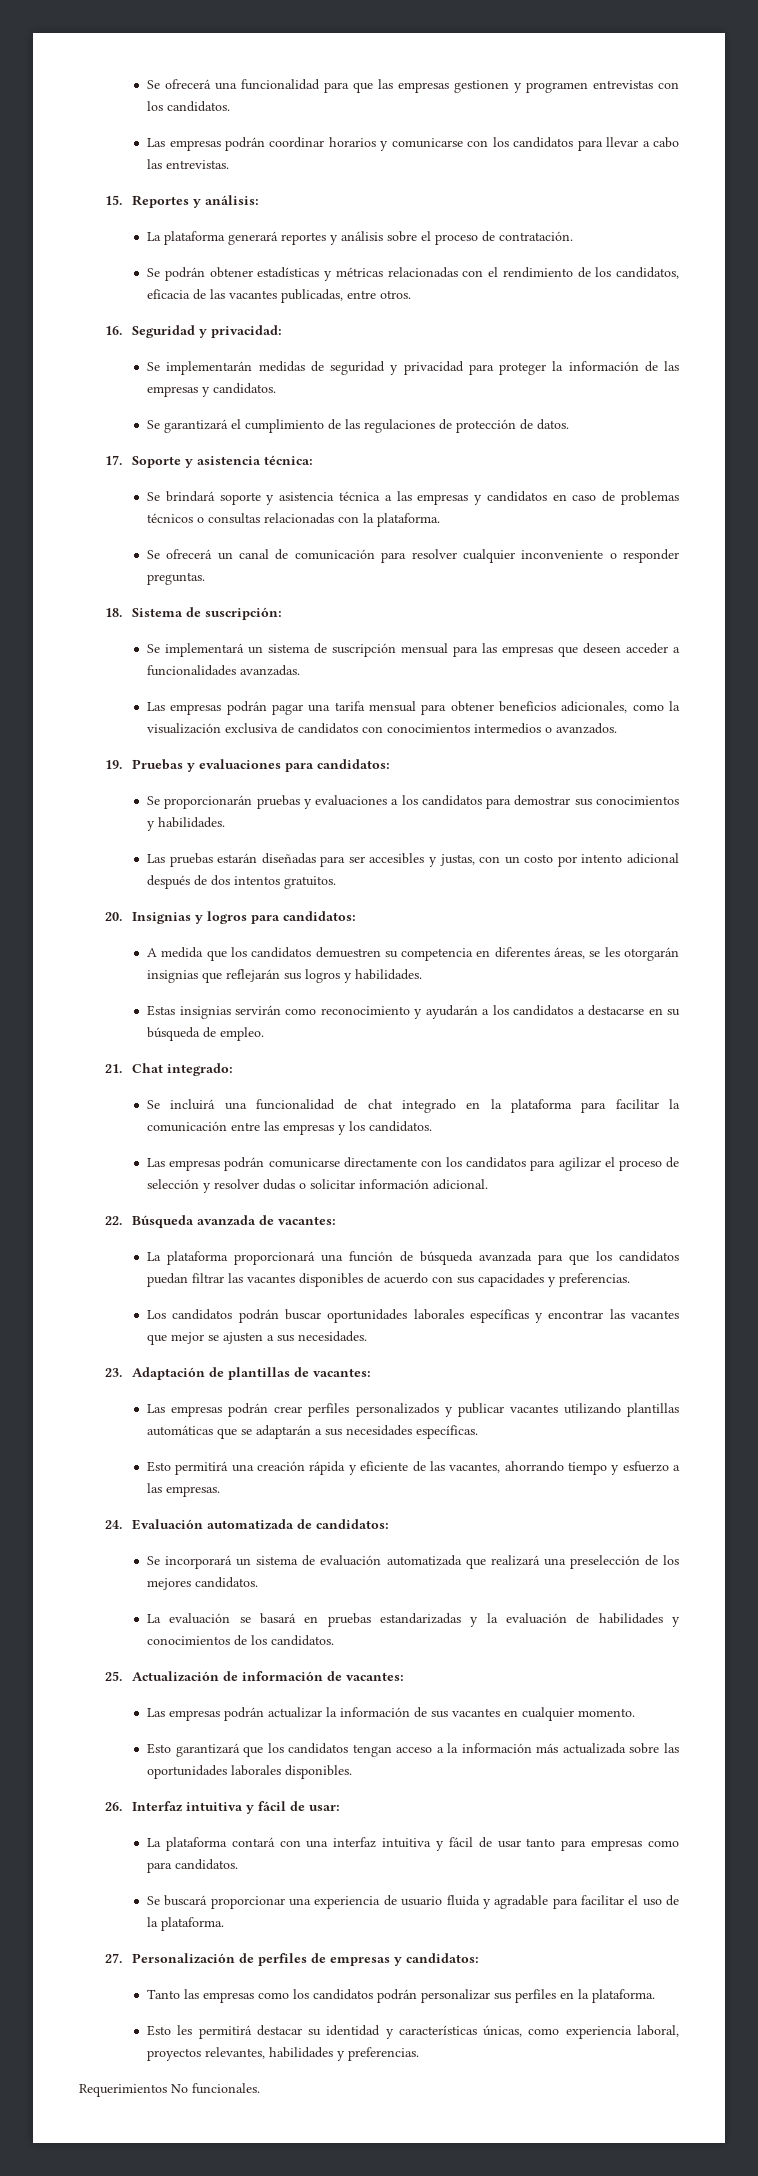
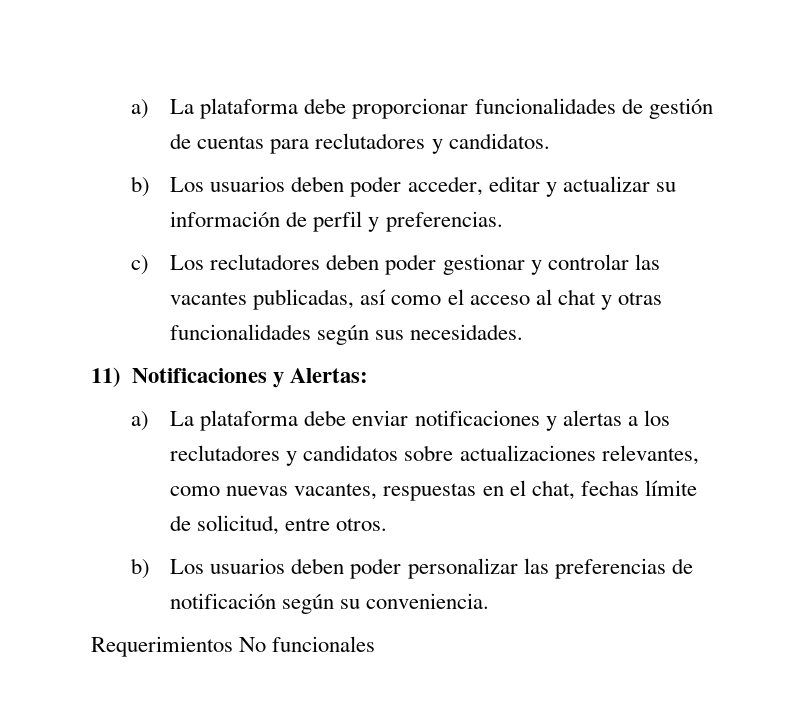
- Se ofrecerá una funcionalidad para que las empresas gestionen y programen entrevistas con los candidatos.
- Las empresas podrán coordinar horarios y comunicarse con los candidatos para llevar a cabo las entrevistas.
- 15. Reportes y análisis:
- La plataforma generará reportes y análisis sobre el proceso de contratación.
- Se podrán obtener estadísticas y métricas relacionadas con el rendimiento de los candidatos, eficacia de las vacantes publicadas, entre otros.
- 16. Seguridad y privacidad:
- Se implementarán medidas de seguridad y privacidad para proteger la información de las empresas y candidatos.
- Se garantizará el cumplimiento de las regulaciones de protección de datos.
- 17. Soporte y asistencia técnica:
- Se brindará soporte y asistencia técnica a las empresas y candidatos en caso de problemas técnicos o consultas relacionadas con la plataforma.
- Se ofrecerá un canal de comunicación para resolver cualquier inconveniente o responder preguntas.
- 18. Sistema de suscripción:
- Se implementará un sistema de suscripción mensual para las empresas que deseen acceder a funcionalidades avanzadas.
- Las empresas podrán pagar una tarifa mensual para obtener beneficios adicionales, como la visualización exclusiva de candidatos con conocimientos intermedios o avanzados.
- 19. Pruebas y evaluaciones para candidatos:
- Se proporcionarán pruebas y evaluaciones a los candidatos para demostrar sus conocimientos y habilidades.
- Las pruebas estarán diseñadas para ser accesibles y justas, con un costo por intento adicional después de dos intentos gratuitos.
- 20. Insignias y logros para candidatos:
- A medida que los candidatos demuestren su competencia en diferentes áreas, se les otorgarán insignias que reflejarán sus logros y habilidades.
- Estas insignias servirán como reconocimiento y ayudarán a los candidatos a destacarse en su búsqueda de empleo.
- 21. Chat integrado:
- Se incluirá una funcionalidad de chat integrado en la plataforma para facilitar la comunicación entre las empresas y los candidatos.
- Las empresas podrán comunicarse directamente con los candidatos para agilizar el proceso de selección y resolver dudas o solicitar información adicional.
- 22. Búsqueda avanzada de vacantes:
- La plataforma proporcionará una función de búsqueda avanzada para que los candidatos puedan filtrar las vacantes disponibles de acuerdo con sus capacidades y preferencias.
- Los candidatos podrán buscar oportunidades laborales específicas y encontrar las vacantes que mejor se ajusten a sus necesidades.
- 23. Adaptación de plantillas de vacantes:
- Las empresas podrán crear perfiles personalizados y publicar vacantes utilizando plantillas automáticas que se adaptarán a sus necesidades específicas.
- Esto permitirá una creación rápida y eficiente de las vacantes, ahorrando tiempo y esfuerzo a las empresas.
- 24. Evaluación automatizada de candidatos:
- Se incorporará un sistema de evaluación automatizada que realizará una preselección de los mejores candidatos.
- La evaluación se basará en pruebas estandarizadas y la evaluación de habilidades y conocimientos de los candidatos.
- 25. Actualización de información de vacantes:
- Las empresas podrán actualizar la información de sus vacantes en cualquier momento.
- Esto garantizará que los candidatos tengan acceso a la información más actualizada sobre las oportunidades laborales disponibles.
- 26. Interfaz intuitiva y fácil de usar:
- La plataforma contará con una interfaz intuitiva y fácil de usar tanto para empresas como para candidatos.
- Se buscará proporcionar una experiencia de usuario fluida y agradable para facilitar el uso de la plataforma.
- 27. Personalización de perfiles de empresas y candidatos:
- Tanto las empresas como los candidatos podrán personalizar sus perfiles en la plataforma.
- Esto les permitirá destacar su identidad y características únicas, como experiencia laboral, proyectos relevantes, habilidades y preferencias.
+ a) La plataforma debe proporcionar funcionalidades de gestión de cuentas para reclutadores y candidatos.
+ b) Los usuarios deben poder acceder, editar y actualizar su información de perfil y preferencias.
+ c) Los reclutadores deben poder gestionar y controlar las vacantes publicadas, así como el acceso al chat y otras funcionalidades según sus necesidades.
+ 11) Notificaciones y Alertas:
+ a) La plataforma debe enviar notificaciones y alertas a los reclutadores y candidatos sobre actualizaciones relevantes, como nuevas vacantes, respuestas en el chat, fechas límite de solicitud, entre otros.
+ b) Los usuarios deben poder personalizar las preferencias de notificación según su conveniencia.
- Requerimientos No funcionales.
+ Requerimientos No funcionales

